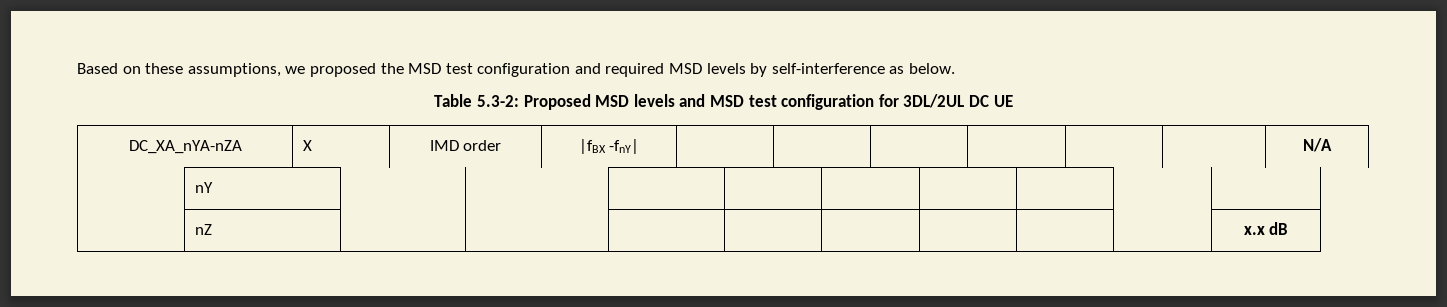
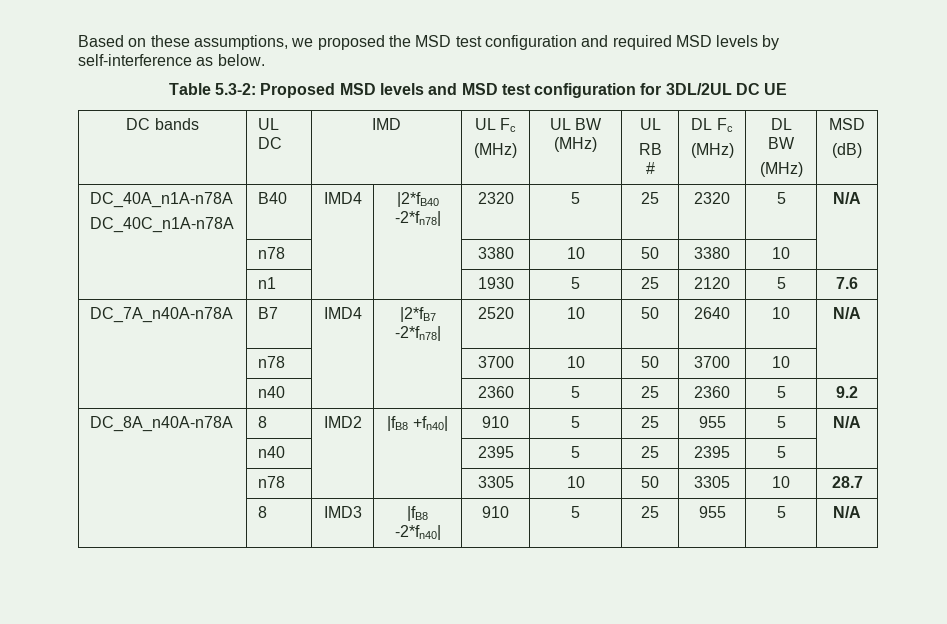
- DC_XA_nYA-nZA | X | IMD order | |fBX -fnY| | | | | | | | N/A
- | nY | | | | | | | | |
- | nZ | | | | | | | | | x.x dB
+ DC bands | UL DC | IMD | UL Fc
+ (MHz) | UL BW (MHz) | UL
+ RB # | DL Fc
+ (MHz) | DL BW
+ (MHz) | MSD
+ (dB)
+ DC_40A_n1A-n78A
+ DC_40C_n1A-n78A | B40 | IMD4 | |2*fB40 -2*fn78| | 2320 | 5 | 25 | 2320 | 5 | N/A
+ | n78 | | | 3380 | 10 | 50 | 3380 | 10 |
+ | n1 | | | 1930 | 5 | 25 | 2120 | 5 | 7.6
+ DC_7A_n40A-n78A | B7 | IMD4 | |2*fB7 -2*fn78| | 2520 | 10 | 50 | 2640 | 10 | N/A
+ | n78 | | | 3700 | 10 | 50 | 3700 | 10 |
+ | n40 | | | 2360 | 5 | 25 | 2360 | 5 | 9.2
+ DC_8A_n40A-n78A | 8 | IMD2 | |fB8 +fn40| | 910 | 5 | 25 | 955 | 5 | N/A
+ | n40 | | | 2395 | 5 | 25 | 2395 | 5 |
+ | n78 | | | 3305 | 10 | 50 | 3305 | 10 | 28.7
+ | 8 | IMD3 | |fB8 -2*fn40| | 910 | 5 | 25 | 955 | 5 | N/A

